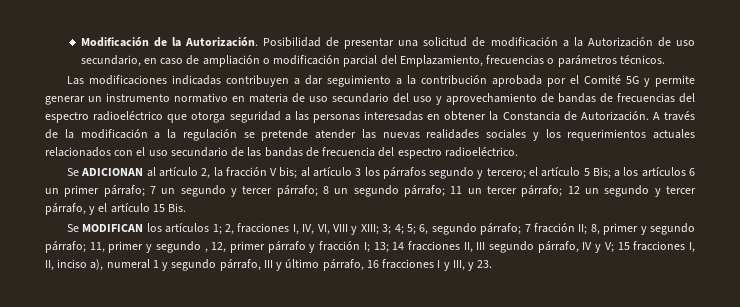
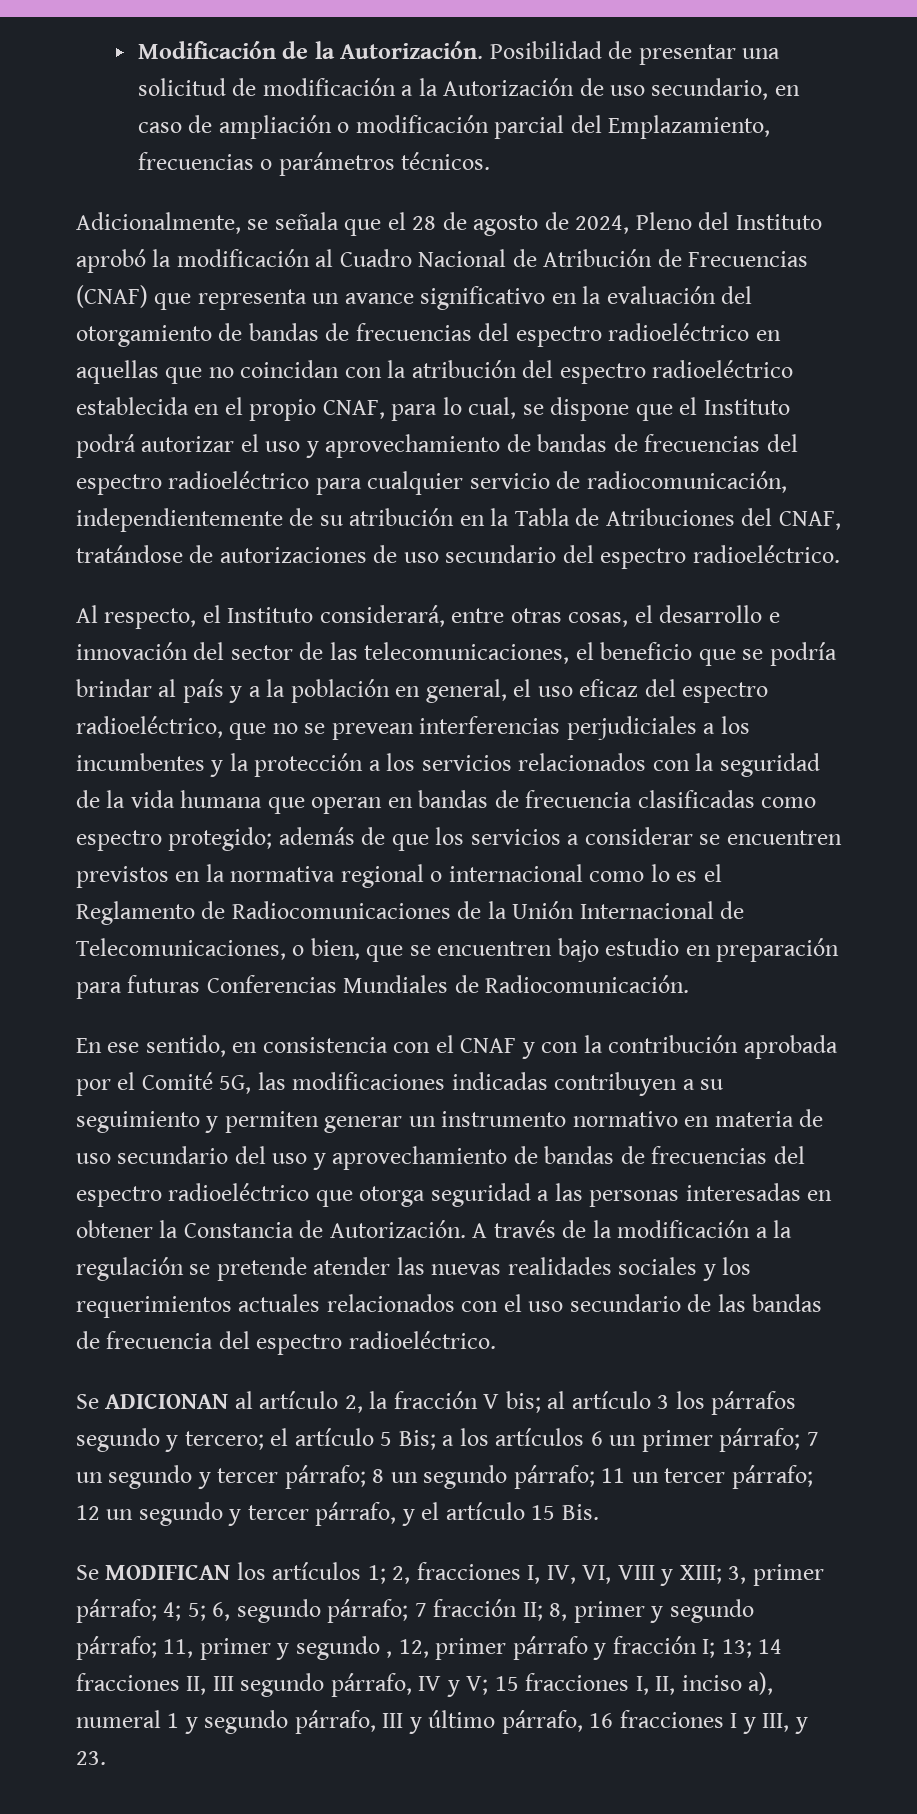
- Las modificaciones indicadas contribuyen a dar seguimiento a la contribución aprobada por el Comité 5G y permite generar un instrumento normativo en materia de uso secundario del uso y aprovechamiento de bandas de frecuencias del espectro radioeléctrico que otorga seguridad a las personas interesadas en obtener la Constancia de Autorización.
+ Adicionalmente, se señala que el 28 de agosto de 2024, Pleno del Instituto aprobó la modificación al Cuadro Nacional de Atribución de Frecuencias (CNAF) que representa un avance significativo en la evaluación del otorgamiento de bandas de frecuencias del espectro radioeléctrico en aquellas que no coincidan con la atribución del espectro radioeléctrico establecida en el propio CNAF, para lo cual, se dispone que el Instituto podrá autorizar el uso y aprovechamiento de bandas de frecuencias del espectro radioeléctrico para cualquier servicio de radiocomunicación, independientemente de su atribución en la Tabla de Atribuciones del CNAF, tratándose de autorizaciones de uso secundario del espectro radioeléctrico.
+ Al respecto, el Instituto considerará, entre otras cosas, el desarrollo e innovación del sector de las telecomunicaciones, el beneficio que se podría brindar al país y a la población en general, el uso eficaz del espectro radioeléctrico, que no se prevean interferencias perjudiciales a los incumbentes y la protección a los servicios relacionados con la seguridad de la vida humana que operan en bandas de frecuencia clasificadas como espectro protegido; además de que los servicios a considerar se encuentren previstos en la normativa regional o internacional como lo es el Reglamento de Radiocomunicaciones de la Unión Internacional de Telecomunicaciones, o bien, que se encuentren bajo estudio en preparación para futuras Conferencias Mundiales de Radiocomunicación.
+ En ese sentido, en consistencia con el CNAF y con la contribución aprobada por el Comité 5G, las modificaciones indicadas contribuyen a su seguimiento y permiten generar un instrumento normativo en materia de uso secundario del uso y aprovechamiento de bandas de frecuencias del espectro radioeléctrico que otorga seguridad a las personas interesadas en obtener la Constancia de Autorización.
- 3;
+ 3, primer párrafo;

